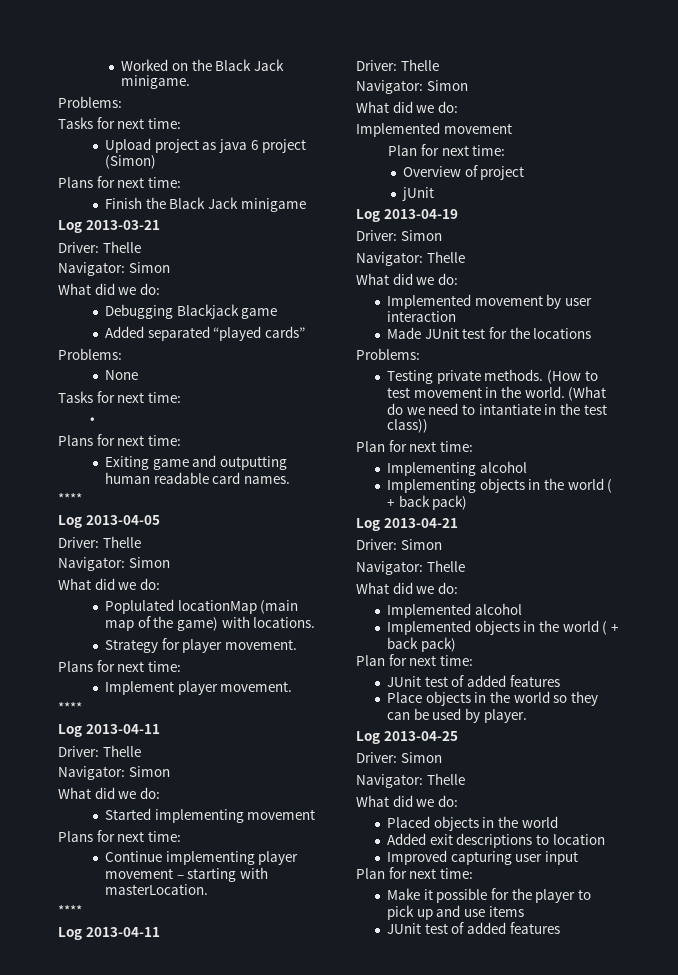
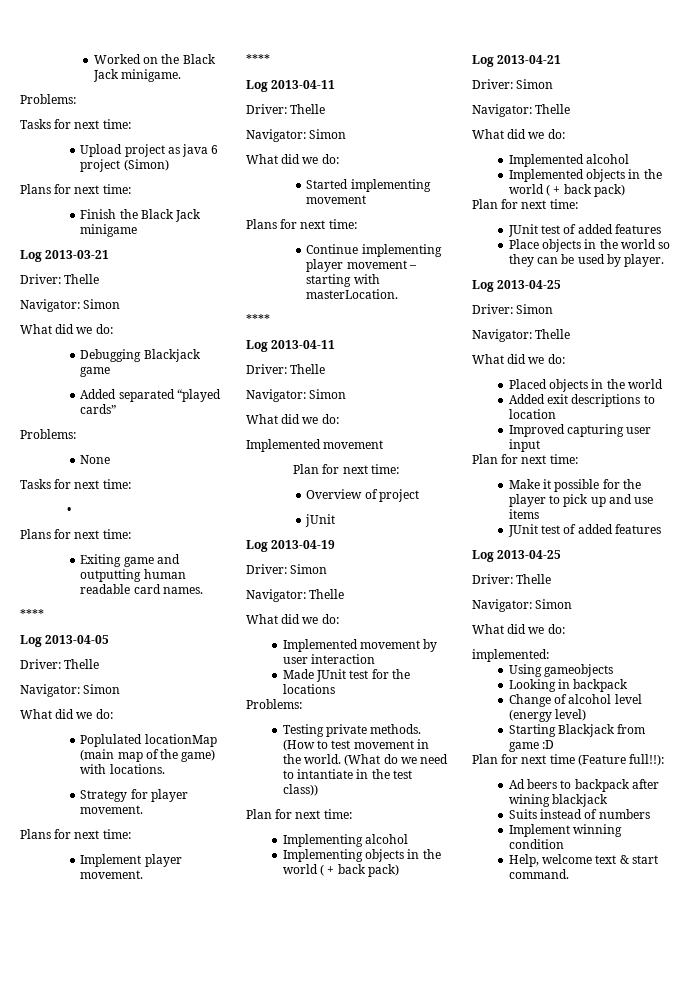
  Make it possible for the player to pick up and use items
  JUnit test of added features
+ Log 2013-04-25
+ Driver: Thelle
+ Navigator: Simon
+ What did we do:
+ implemented:
+ Using gameobjects
+ Looking in backpack
+ Change of alcohol level (energy level)
+ Starting Blackjack from game :D
+ Plan for next time (Feature full!!):
+ Ad beers to backpack after wining blackjack
+ Suits instead of numbers
+ Implement winning condition
+ Help, welcome text & start command.

